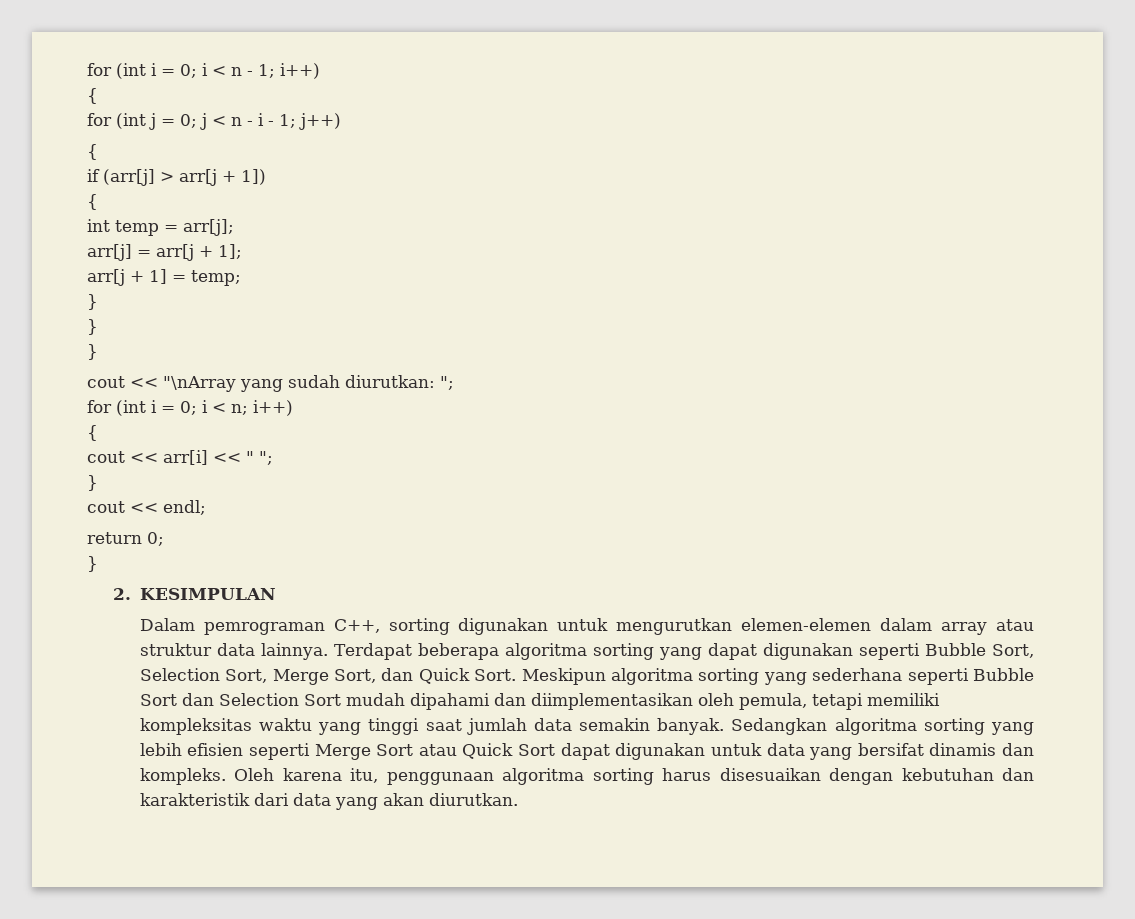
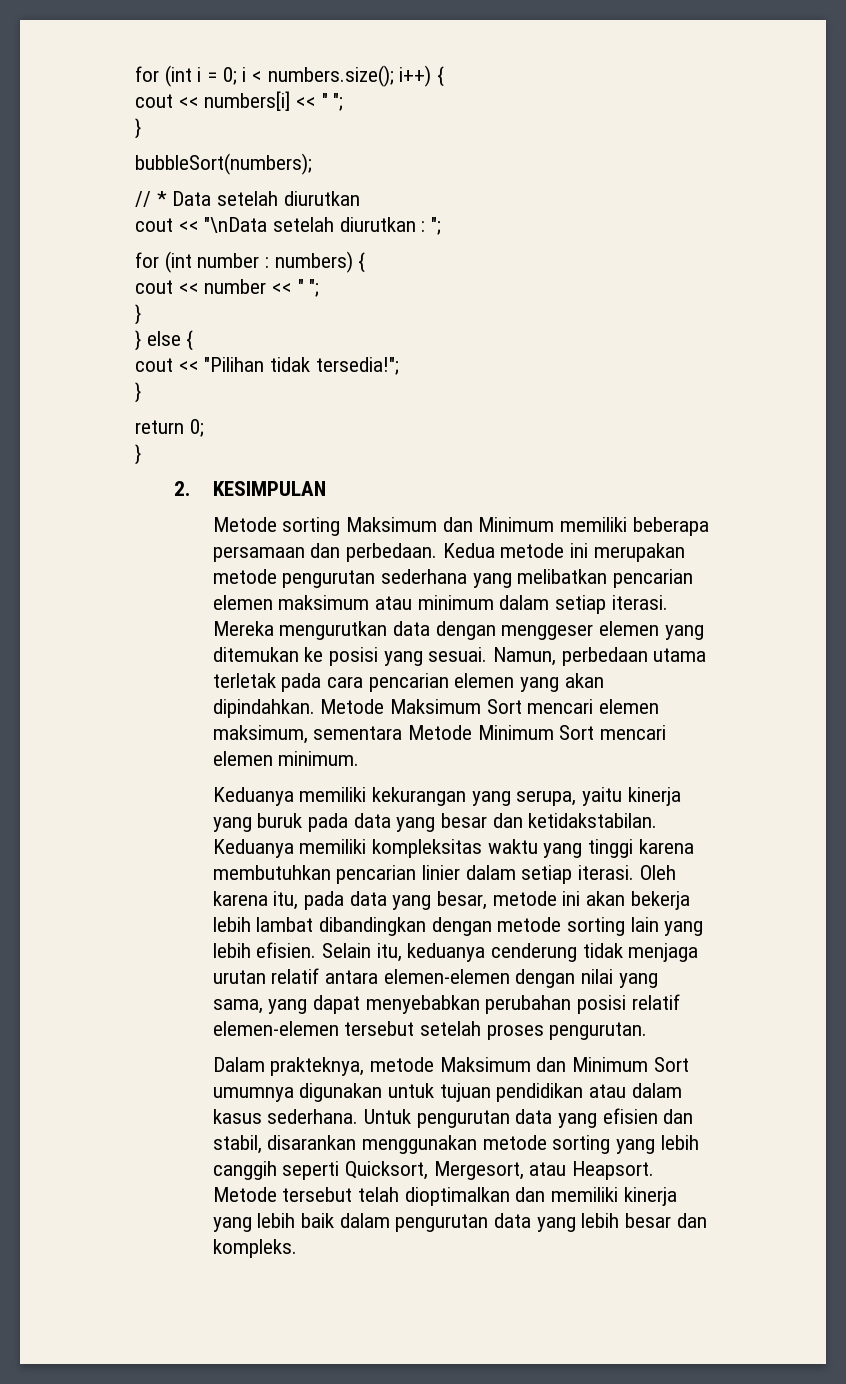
- for (int i = 0; i < n - 1; i++)
- {
- for (int j = 0; j < n - i - 1; j++)
- {
- if (arr[j] > arr[j + 1])
- {
- int temp = arr[j];
- arr[j] = arr[j + 1];
- arr[j + 1] = temp;
+ for (int i = 0; i < numbers.size(); i++) {
+ cout << numbers[i] << " ";
  }
+ bubbleSort(numbers);
+ // * Data setelah diurutkan
+ cout << "\nData setelah diurutkan : ";
+ for (int number : numbers) {
+ cout << number << " ";
  }
+ } else {
+ cout << "Pilihan tidak tersedia!";
  }
- cout << "\nArray yang sudah diurutkan: ";
- for (int i = 0; i < n; i++)
- {
- cout << arr[i] << " ";
- }
- cout << endl;
- Dalam pemrograman C++, sorting digunakan untuk mengurutkan elemen-elemen dalam array atau struktur data lainnya. Terdapat beberapa algoritma sorting yang dapat digunakan seperti Bubble Sort, Selection Sort, Merge Sort, dan Quick Sort. Meskipun algoritma sorting yang sederhana seperti Bubble Sort dan Selection Sort mudah dipahami dan diimplementasikan oleh pemula, tetapi memiliki kompleksitas waktu yang tinggi saat jumlah data semakin banyak. Sedangkan algoritma sorting yang lebih efisien seperti Merge Sort atau Quick Sort dapat digunakan untuk data yang bersifat dinamis dan kompleks. Oleh karena itu, penggunaan algoritma sorting harus disesuaikan dengan kebutuhan dan karakteristik dari data yang akan diurutkan.
+ Metode sorting Maksimum dan Minimum memiliki beberapa persamaan dan perbedaan. Kedua metode ini merupakan metode pengurutan sederhana yang melibatkan pencarian elemen maksimum atau minimum dalam setiap iterasi. Mereka mengurutkan data dengan menggeser elemen yang ditemukan ke posisi yang sesuai. Namun, perbedaan utama terletak pada cara pencarian elemen yang akan dipindahkan. Metode Maksimum Sort mencari elemen maksimum, sementara Metode Minimum Sort mencari elemen minimum.
+ Keduanya memiliki kekurangan yang serupa, yaitu kinerja yang buruk pada data yang besar dan ketidakstabilan. Keduanya memiliki kompleksitas waktu yang tinggi karena membutuhkan pencarian linier dalam setiap iterasi. Oleh karena itu, pada data yang besar, metode ini akan bekerja lebih lambat dibandingkan dengan metode sorting lain yang lebih efisien. Selain itu, keduanya cenderung tidak menjaga urutan relatif antara elemen-elemen dengan nilai yang sama, yang dapat menyebabkan perubahan posisi relatif elemen-elemen tersebut setelah proses pengurutan.
+ Dalam prakteknya, metode Maksimum dan Minimum Sort umumnya digunakan untuk tujuan pendidikan atau dalam kasus sederhana. Untuk pengurutan data yang efisien dan stabil, disarankan menggunakan metode sorting yang lebih canggih seperti Quicksort, Mergesort, atau Heapsort. Metode tersebut telah dioptimalkan dan memiliki kinerja yang lebih baik dalam pengurutan data yang lebih besar dan kompleks.

